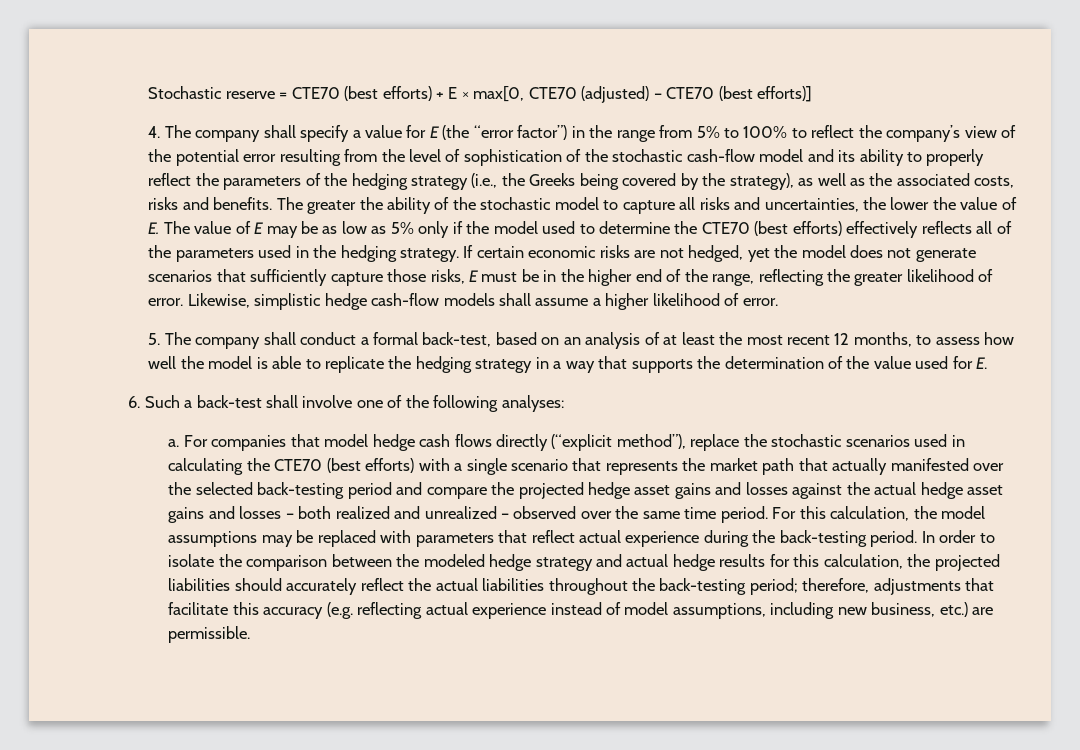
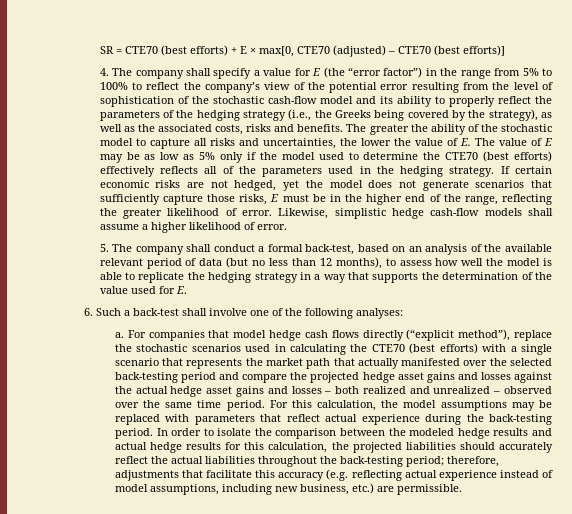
- Stochastic reserve = CTE70 (best efforts) + E × max[0, CTE70 (adjusted) – CTE70 (best efforts)]
+ SR = CTE70 (best efforts) + E × max[0, CTE70 (adjusted) – CTE70 (best efforts)]
- 5. The company shall conduct a formal back-test, based on an analysis of at least the most recent 12 months, to assess how well the model is able to replicate the hedging strategy in a way that supports the determination of the value used for E.
+ 5. The company shall conduct a formal back-test, based on an analysis of the available relevant period of data (but no less than 12 months), to assess how well the model is able to replicate the hedging strategy in a way that supports the determination of the value used for E.
- In order to isolate the comparison between the modeled hedge strategy and actual hedge results for this calculation, the projected liabilities should accurately reflect the actual liabilities throughout the back-testing period; therefore, adjustments that facilitate this accuracy (e.g. reflecting actual experience instead of model assumptions, including new business, etc.) are permissible.
+ In order to isolate the comparison between the modeled hedge results and actual hedge results for this calculation, the projected liabilities should accurately reflect the actual liabilities throughout the back-testing period; therefore, adjustments that facilitate this accuracy (e.g. reflecting actual experience instead of model assumptions, including new business, etc.) are permissible.

